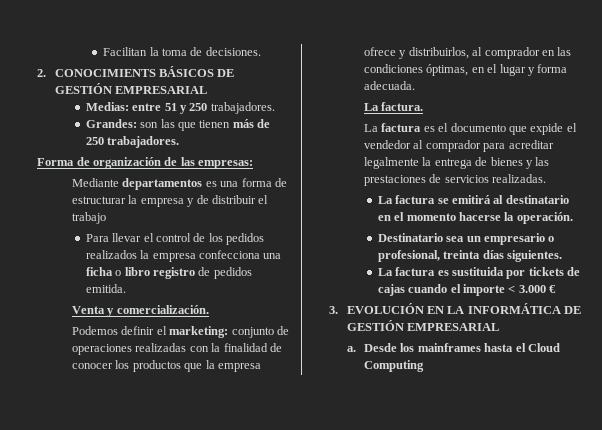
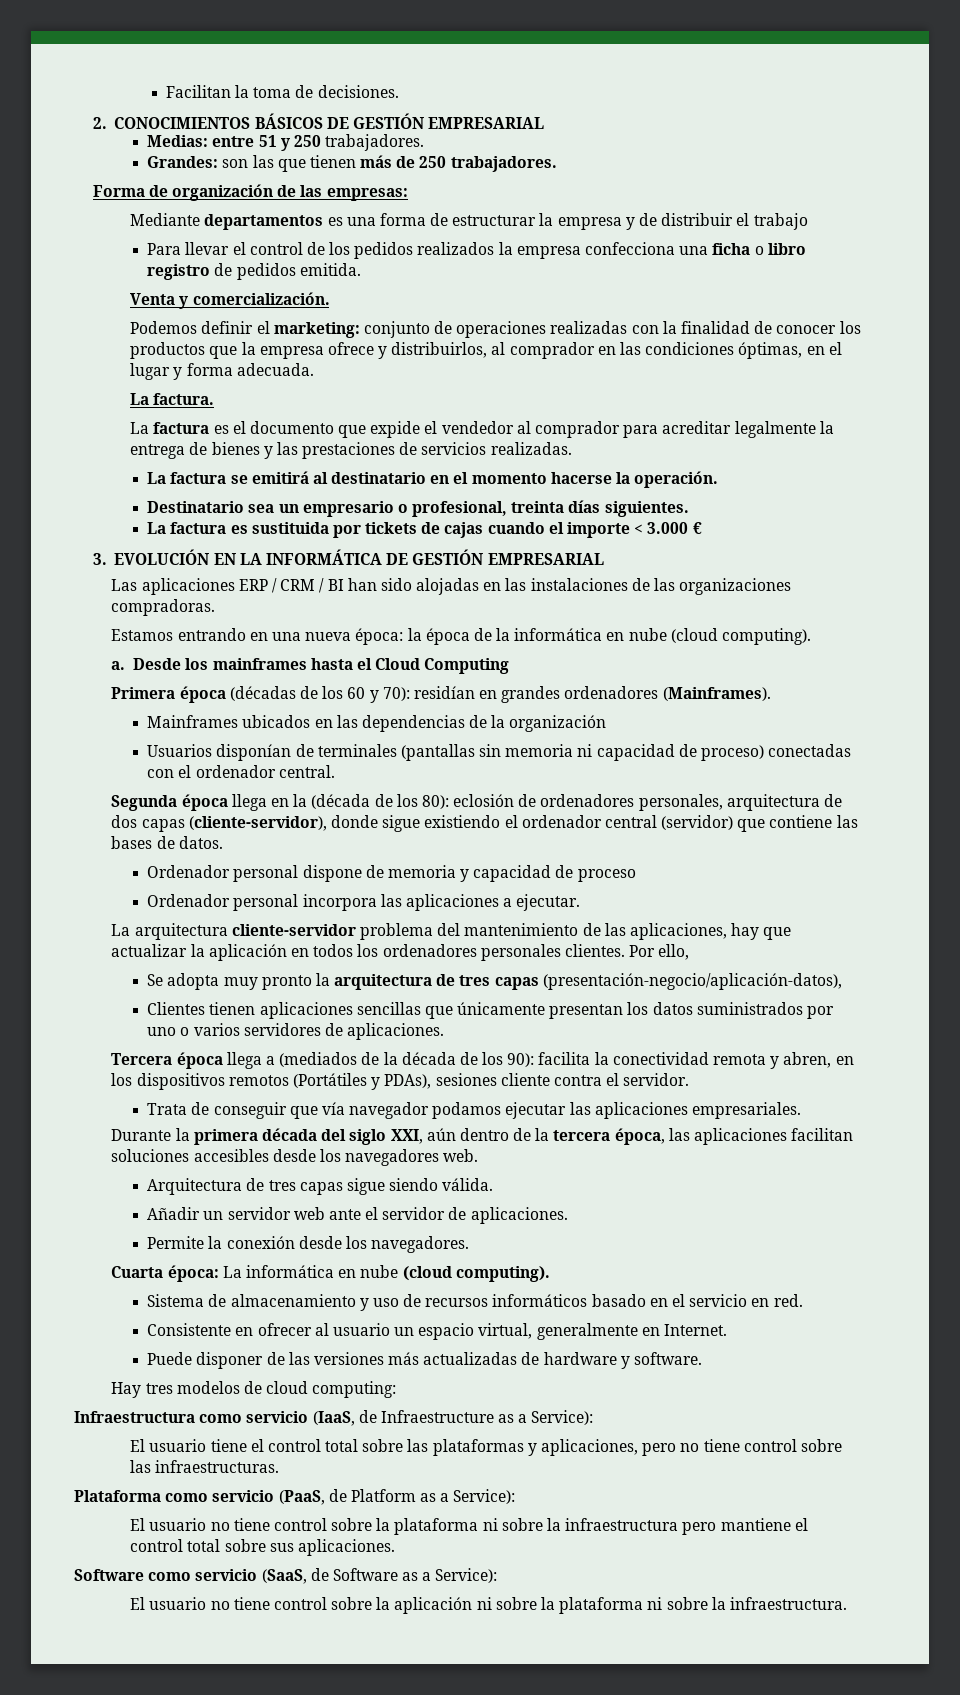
- 2. CONOCIMIENTS BÁSICOS DE GESTIÓN EMPRESARIAL
+ 2. CONOCIMIENTOS BÁSICOS DE GESTIÓN EMPRESARIAL
+ Las aplicaciones ERP / CRM / BI han sido alojadas en las instalaciones de las organizaciones compradoras.
+ Estamos entrando en una nueva época: la época de la informática en nube (cloud computing).
+ Primera época (décadas de los 60 y 70): residían en grandes ordenadores (Mainframes).
+ Mainframes ubicados en las dependencias de la organización
+ Usuarios disponían de terminales (pantallas sin memoria ni capacidad de proceso) conectadas con el ordenador central.
+ Segunda época llega en la (década de los 80): eclosión de ordenadores personales, arquitectura de dos capas (cliente-servidor), donde sigue existiendo el ordenador central (servidor) que contiene las bases de datos.
+ Ordenador personal dispone de memoria y capacidad de proceso
+ Ordenador personal incorpora las aplicaciones a ejecutar.
+ La arquitectura cliente-servidor problema del mantenimiento de las aplicaciones, hay que actualizar la aplicación en todos los ordenadores personales clientes. Por ello,
+ Se adopta muy pronto la arquitectura de tres capas (presentación-negocio/aplicación-datos),
+ Clientes tienen aplicaciones sencillas que únicamente presentan los datos suministrados por uno o varios servidores de aplicaciones.
+ Tercera época llega a (mediados de la década de los 90): facilita la conectividad remota y abren, en los dispositivos remotos (Portátiles y PDAs), sesiones cliente contra el servidor.
+ Trata de conseguir que vía navegador podamos ejecutar las aplicaciones empresariales.
+ Durante la primera década del siglo XXI, aún dentro de la tercera época, las aplicaciones facilitan soluciones accesibles desde los navegadores web.
+ Arquitectura de tres capas sigue siendo válida.
+ Añadir un servidor web ante el servidor de aplicaciones.
+ Permite la conexión desde los navegadores.
+ Cuarta época: La informática en nube (cloud computing).
+ Sistema de almacenamiento y uso de recursos informáticos basado en el servicio en red.
+ Consistente en ofrecer al usuario un espacio virtual, generalmente en Internet.
+ Puede disponer de las versiones más actualizadas de hardware y software.
+ Hay tres modelos de cloud computing:
+ Infraestructura como servicio (IaaS, de Infraestructure as a Service):
+ El usuario tiene el control total sobre las plataformas y aplicaciones, pero no tiene control sobre las infraestructuras.
+ Plataforma como servicio (PaaS, de Platform as a Service):
+ El usuario no tiene control sobre la plataforma ni sobre la infraestructura pero mantiene el control total sobre sus aplicaciones.
+ Software como servicio (SaaS, de Software as a Service):
+ El usuario no tiene control sobre la aplicación ni sobre la plataforma ni sobre la infraestructura.

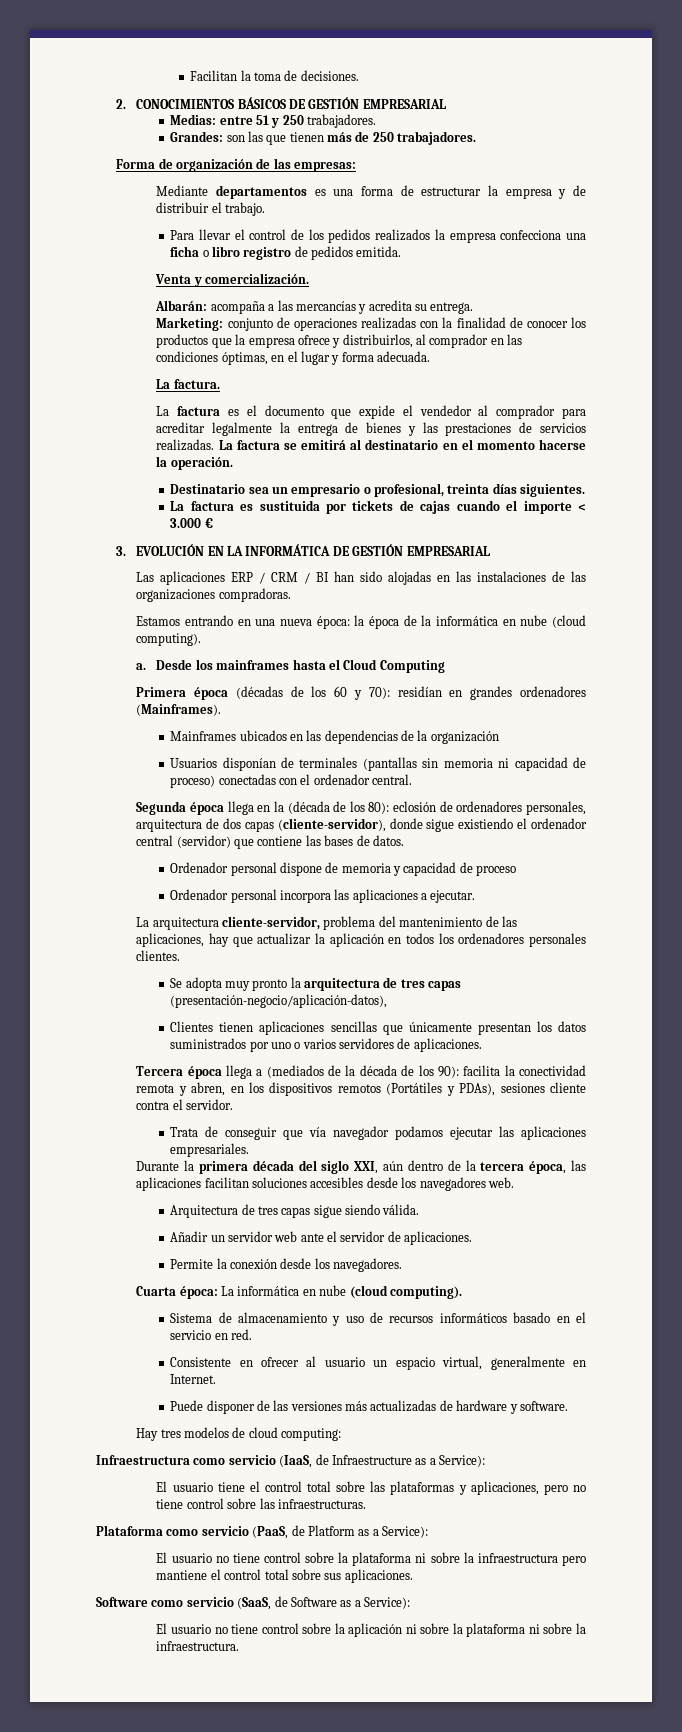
- Mediante departamentos es una forma de estructurar la empresa y de distribuir el trabajo
+ Mediante departamentos es una forma de estructurar la empresa y de distribuir el trabajo.
- Podemos definir el marketing: conjunto de operaciones realizadas con la finalidad de conocer los productos que la empresa ofrece y distribuirlos, al comprador en las condiciones óptimas, en el lugar y forma adecuada.
+ Albarán: acompaña a las mercancías y acredita su entrega.
+ Marketing: conjunto de operaciones realizadas con la finalidad de conocer los productos que la empresa ofrece y distribuirlos, al comprador en las condiciones óptimas, en el lugar y forma adecuada.
- La factura es el documento que expide el vendedor al comprador para acreditar legalmente la entrega de bienes y las prestaciones de servicios realizadas.
- La factura se emitirá al destinatario en el momento hacerse la operación.
+ La factura es el documento que expide el vendedor al comprador para acreditar legalmente la entrega de bienes y las prestaciones de servicios realizadas. La factura se emitirá al destinatario en el momento hacerse la operación.
- La arquitectura cliente-servidor problema del mantenimiento de las aplicaciones, hay que actualizar la aplicación en todos los ordenadores personales clientes. Por ello,
+ La arquitectura cliente-servidor, problema del mantenimiento de las aplicaciones, hay que actualizar la aplicación en todos los ordenadores personales clientes.

